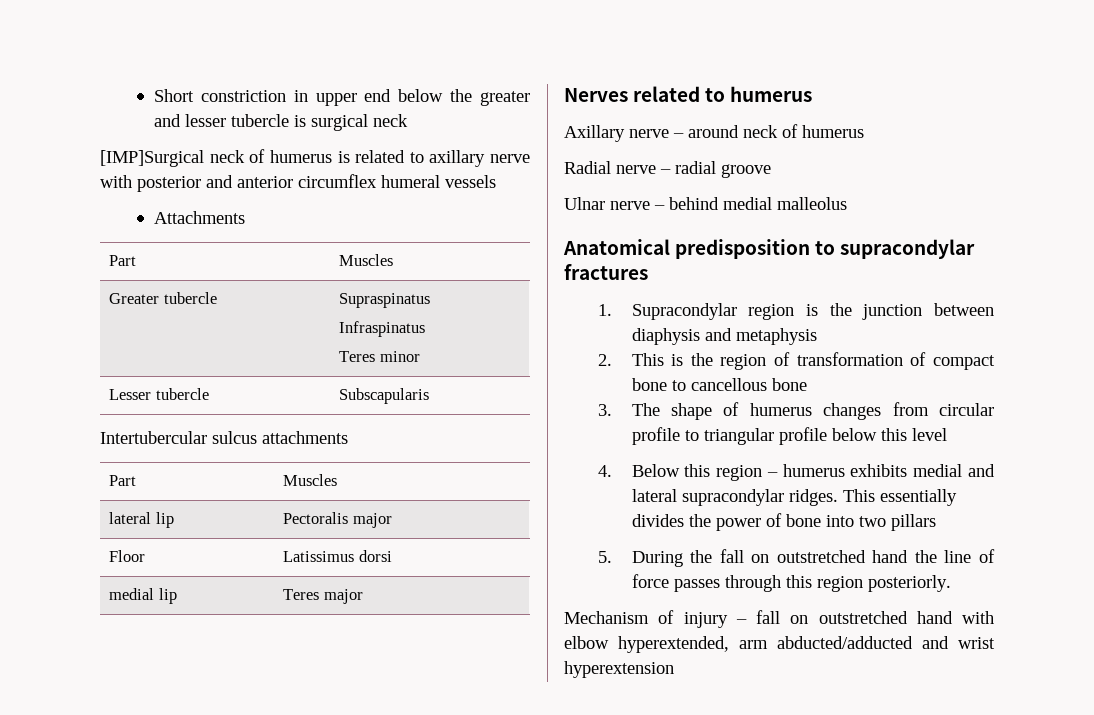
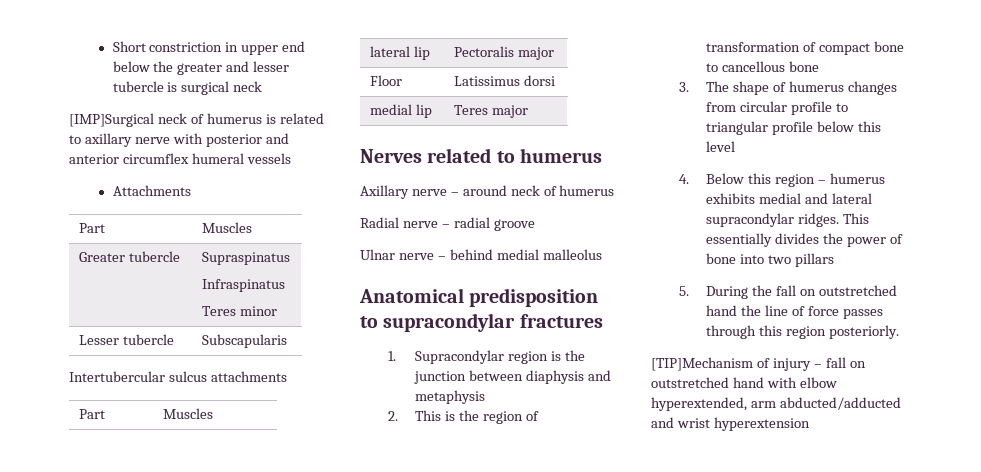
- Mechanism of injury – fall on outstretched hand with elbow hyperextended, arm abducted/adducted and wrist hyperextension
+ [TIP]Mechanism of injury – fall on outstretched hand with elbow hyperextended, arm abducted/adducted and wrist hyperextension

